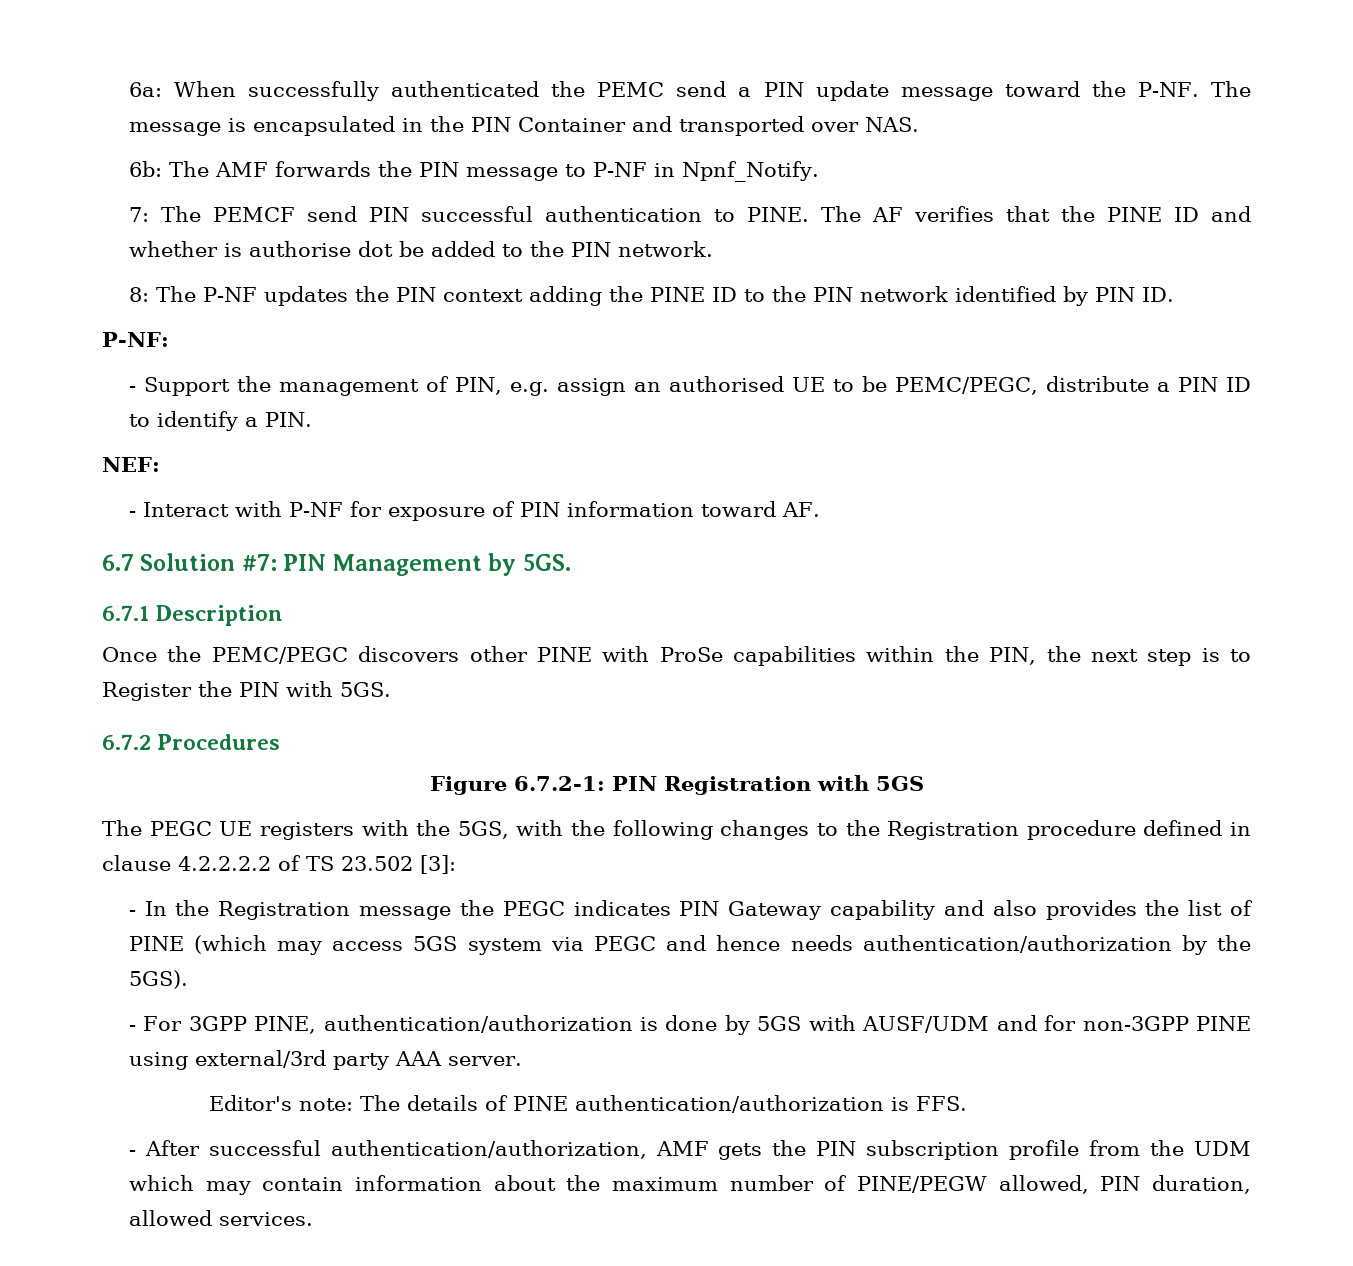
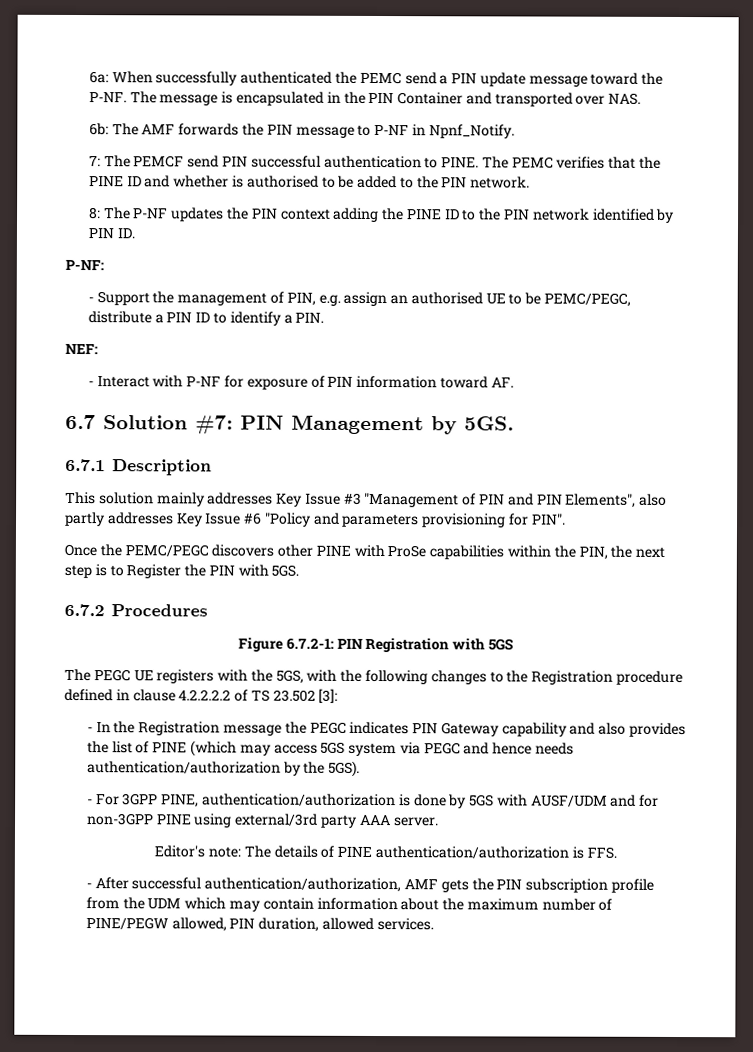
- The AF verifies that the PINE ID and whether is authorise dot be added to the PIN network.
+ The PEMC verifies that the PINE ID and whether is authorised to be added to the PIN network.
+ This solution mainly addresses Key Issue #3 "Management of PIN and PIN Elements", also partly addresses Key Issue #6 "Policy and parameters provisioning for PIN".

